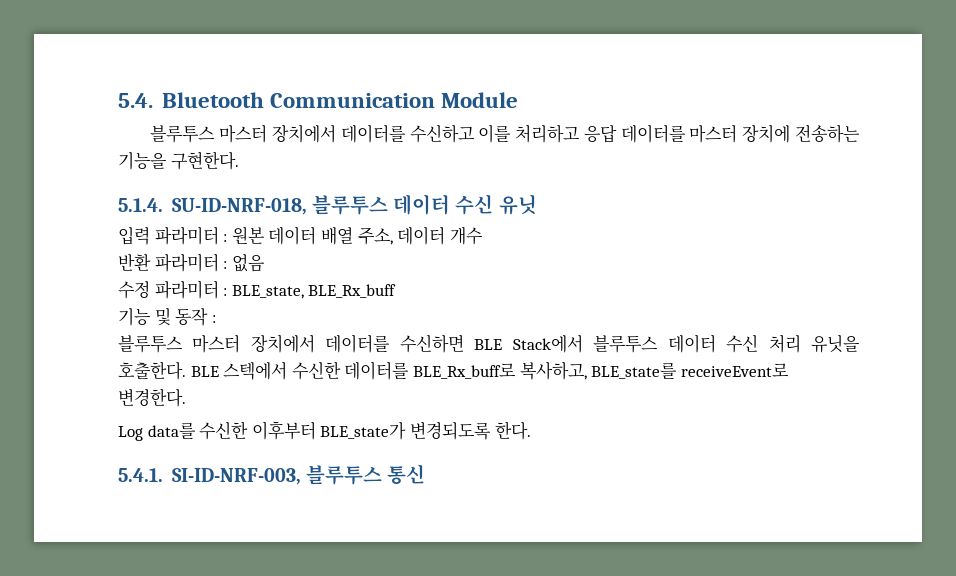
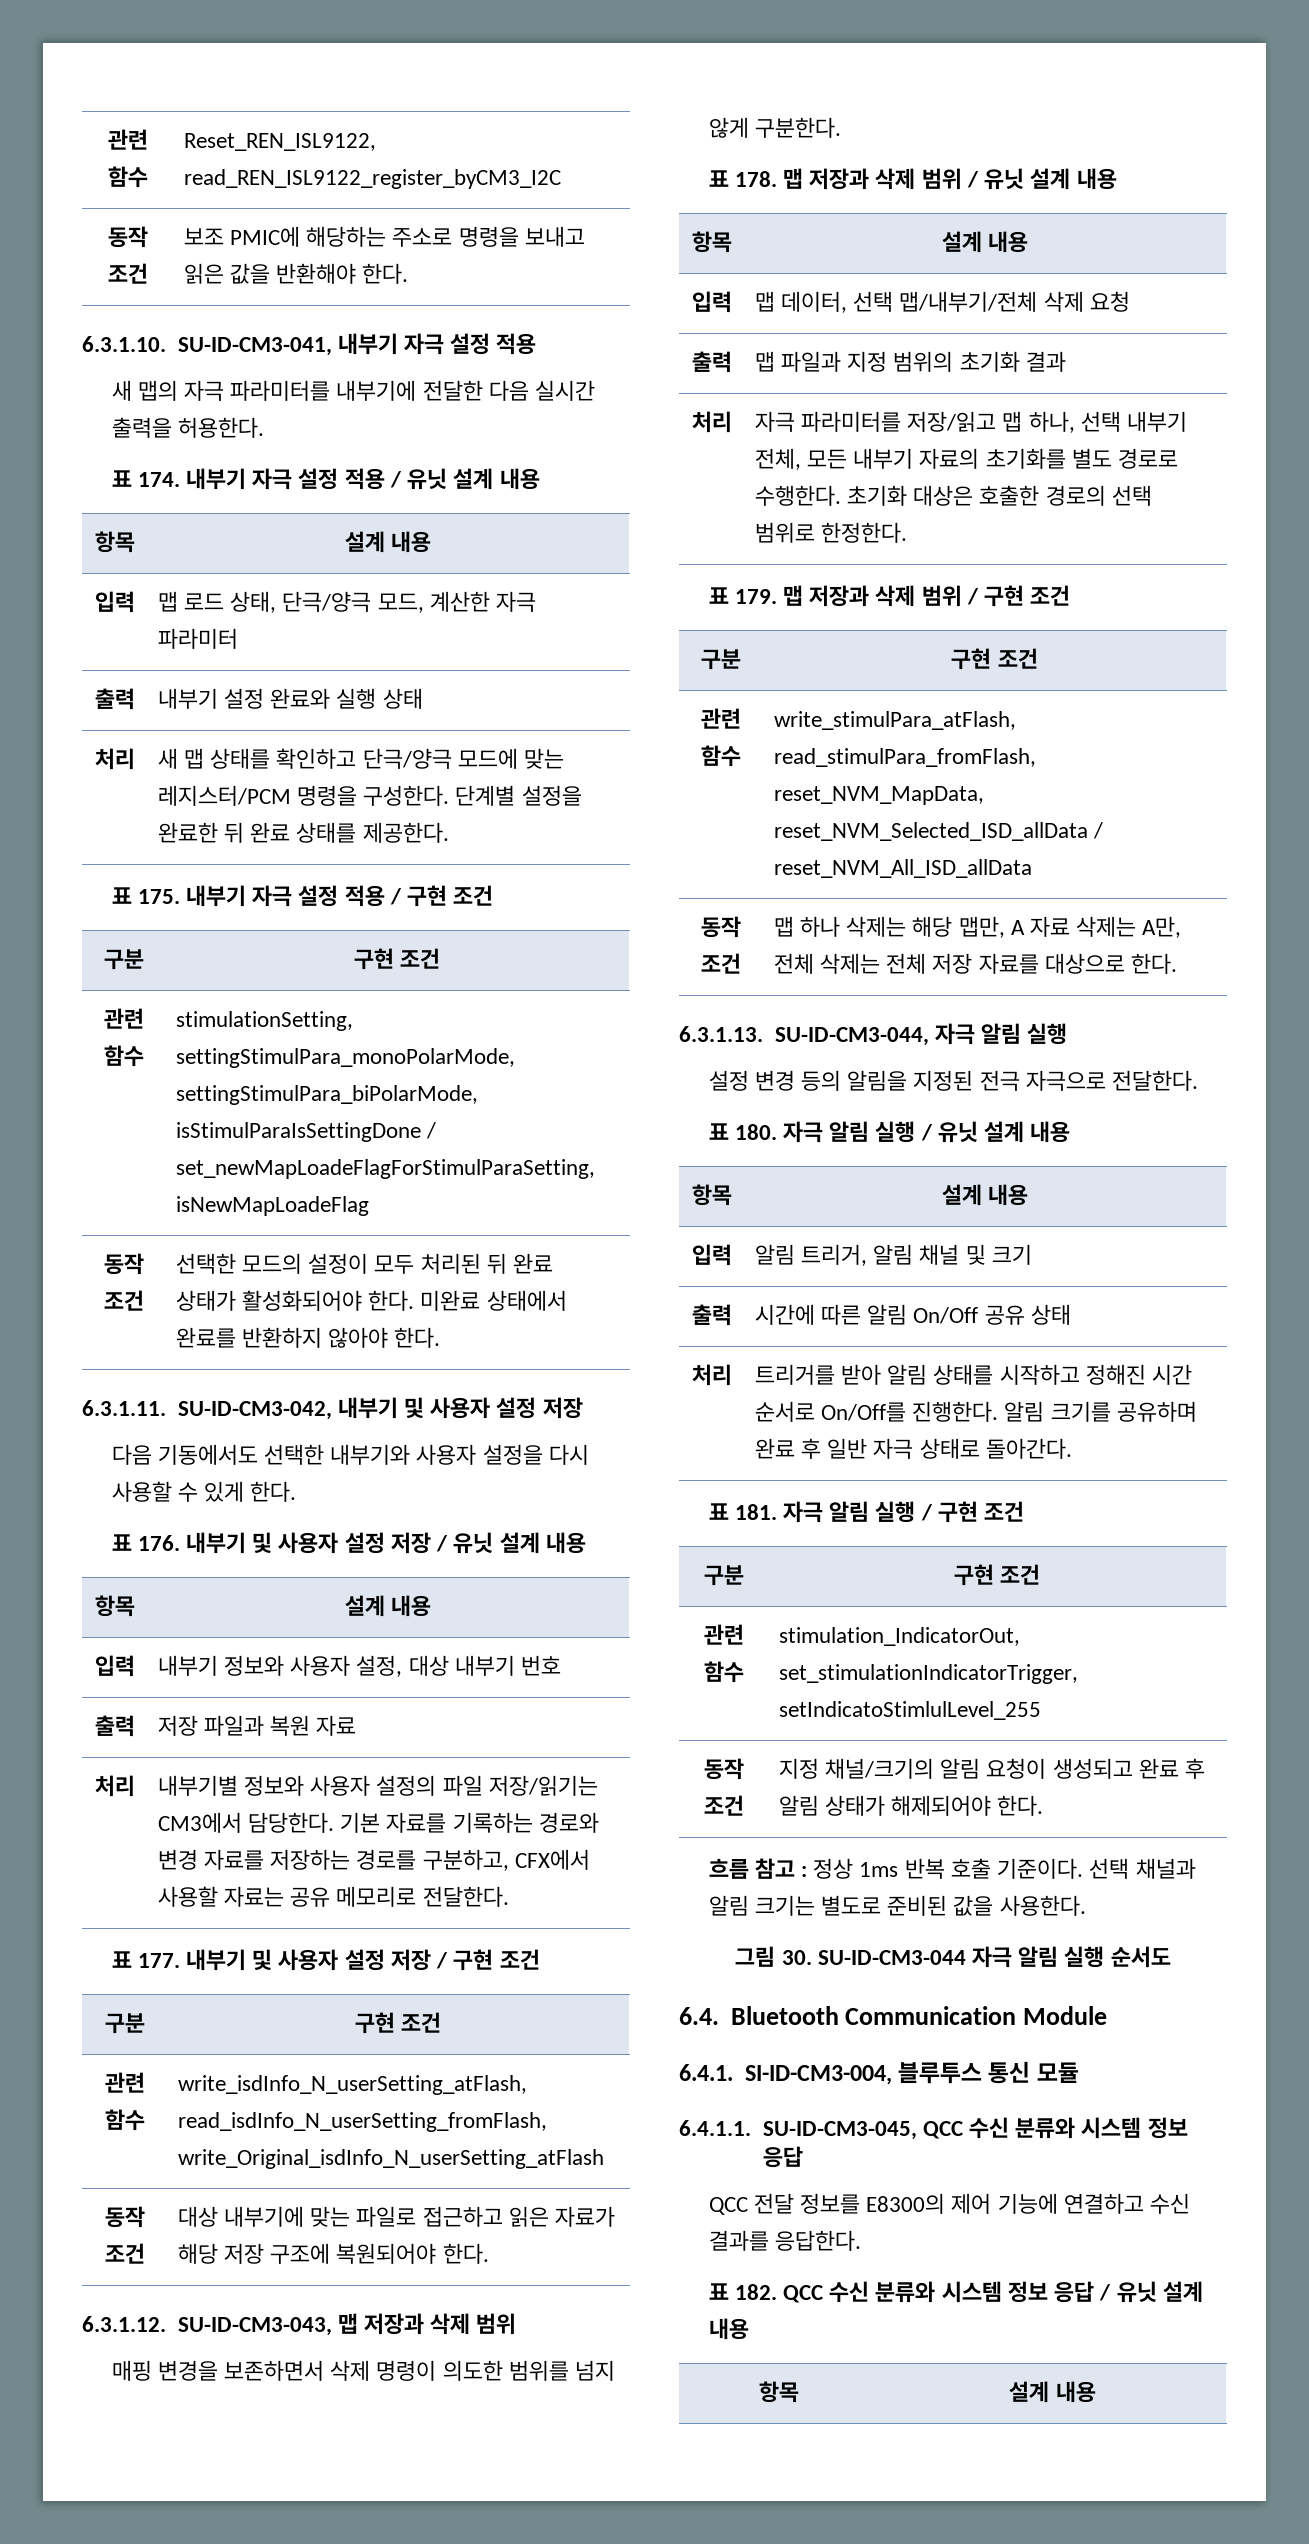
- 5.4. Bluetooth Communication Module
- 블루투스 마스터 장치에서 데이터를 수신하고 이를 처리하고 응답 데이터를 마스터 장치에 전송하는 기능을 구현한다.
- 5.1.4. SU-ID-NRF-018, 블루투스 데이터 수신 유닛
- 입력 파라미터 : 원본 데이터 배열 주소, 데이터 개수
- 반환 파라미터 : 없음
- 수정 파라미터 : BLE_state, BLE_Rx_buff
- 기능 및 동작 :
- 블루투스 마스터 장치에서 데이터를 수신하면 BLE Stack에서 블루투스 데이터 수신 처리 유닛을 호출한다. BLE 스텍에서 수신한 데이터를 BLE_Rx_buff로 복사하고, BLE_state를 receiveEvent로 변경한다.
- Log data를 수신한 이후부터 BLE_state가 변경되도록 한다.
- 5.4.1. SI-ID-NRF-003, 블루투스 통신
+ 관련 함수 | Reset_REN_ISL9122, read_REN_ISL9122_register_byCM3_I2C
+ 동작 조건 | 보조 PMIC에 해당하는 주소로 명령을 보내고 읽은 값을 반환해야 한다.
+ 6.3.1.10. SU-ID-CM3-041, 내부기 자극 설정 적용
+ 새 맵의 자극 파라미터를 내부기에 전달한 다음 실시간 출력을 허용한다.
+ 표 174. 내부기 자극 설정 적용 / 유닛 설계 내용
+ 항목 | 설계 내용
+ 입력 | 맵 로드 상태, 단극/양극 모드, 계산한 자극 파라미터
+ 출력 | 내부기 설정 완료와 실행 상태
+ 처리 | 새 맵 상태를 확인하고 단극/양극 모드에 맞는 레지스터/PCM 명령을 구성한다. 단계별 설정을 완료한 뒤 완료 상태를 제공한다.
+ 표 175. 내부기 자극 설정 적용 / 구현 조건
+ 구분 | 구현 조건
+ 관련 함수 | stimulationSetting, settingStimulPara_monoPolarMode, settingStimulPara_biPolarMode, isStimulParaIsSettingDone / set_newMapLoadeFlagForStimulParaSetting, isNewMapLoadeFlag
+ 동작 조건 | 선택한 모드의 설정이 모두 처리된 뒤 완료 상태가 활성화되어야 한다. 미완료 상태에서 완료를 반환하지 않아야 한다.
+ 6.3.1.11. SU-ID-CM3-042, 내부기 및 사용자 설정 저장
+ 다음 기동에서도 선택한 내부기와 사용자 설정을 다시 사용할 수 있게 한다.
+ 표 176. 내부기 및 사용자 설정 저장 / 유닛 설계 내용
+ 항목 | 설계 내용
+ 입력 | 내부기 정보와 사용자 설정, 대상 내부기 번호
+ 출력 | 저장 파일과 복원 자료
+ 처리 | 내부기별 정보와 사용자 설정의 파일 저장/읽기는 CM3에서 담당한다. 기본 자료를 기록하는 경로와 변경 자료를 저장하는 경로를 구분하고, CFX에서 사용할 자료는 공유 메모리로 전달한다.
+ 표 177. 내부기 및 사용자 설정 저장 / 구현 조건
+ 구분 | 구현 조건
+ 관련 함수 | write_isdInfo_N_userSetting_atFlash, read_isdInfo_N_userSetting_fromFlash, write_Original_isdInfo_N_userSetting_atFlash
+ 동작 조건 | 대상 내부기에 맞는 파일로 접근하고 읽은 자료가 해당 저장 구조에 복원되어야 한다.
+ 6.3.1.12. SU-ID-CM3-043, 맵 저장과 삭제 범위
+ 매핑 변경을 보존하면서 삭제 명령이 의도한 범위를 넘지 않게 구분한다.
+ 표 178. 맵 저장과 삭제 범위 / 유닛 설계 내용
+ 항목 | 설계 내용
+ 입력 | 맵 데이터, 선택 맵/내부기/전체 삭제 요청
+ 출력 | 맵 파일과 지정 범위의 초기화 결과
+ 처리 | 자극 파라미터를 저장/읽고 맵 하나, 선택 내부기 전체, 모든 내부기 자료의 초기화를 별도 경로로 수행한다. 초기화 대상은 호출한 경로의 선택 범위로 한정한다.
+ 표 179. 맵 저장과 삭제 범위 / 구현 조건
+ 구분 | 구현 조건
+ 관련 함수 | write_stimulPara_atFlash, read_stimulPara_fromFlash, reset_NVM_MapData, reset_NVM_Selected_ISD_allData / reset_NVM_All_ISD_allData
+ 동작 조건 | 맵 하나 삭제는 해당 맵만, A 자료 삭제는 A만, 전체 삭제는 전체 저장 자료를 대상으로 한다.
+ 6.3.1.13. SU-ID-CM3-044, 자극 알림 실행
+ 설정 변경 등의 알림을 지정된 전극 자극으로 전달한다.
+ 표 180. 자극 알림 실행 / 유닛 설계 내용
+ 항목 | 설계 내용
+ 입력 | 알림 트리거, 알림 채널 및 크기
+ 출력 | 시간에 따른 알림 On/Off 공유 상태
+ 처리 | 트리거를 받아 알림 상태를 시작하고 정해진 시간 순서로 On/Off를 진행한다. 알림 크기를 공유하며 완료 후 일반 자극 상태로 돌아간다.
+ 표 181. 자극 알림 실행 / 구현 조건
+ 구분 | 구현 조건
+ 관련 함수 | stimulation_IndicatorOut, set_stimulationIndicatorTrigger, setIndicatoStimlulLevel_255
+ 동작 조건 | 지정 채널/크기의 알림 요청이 생성되고 완료 후 알림 상태가 해제되어야 한다.
+ 흐름 참고 : 정상 1ms 반복 호출 기준이다. 선택 채널과 알림 크기는 별도로 준비된 값을 사용한다.
+ 그림 30. SU-ID-CM3-044 자극 알림 실행 순서도
+ 6.4. Bluetooth Communication Module
+ 6.4.1. SI-ID-CM3-004, 블루투스 통신 모듈
+ 6.4.1.1. SU-ID-CM3-045, QCC 수신 분류와 시스템 정보 응답
+ QCC 전달 정보를 E8300의 제어 기능에 연결하고 수신 결과를 응답한다.
+ 표 182. QCC 수신 분류와 시스템 정보 응답 / 유닛 설계 내용
+ 항목 | 설계 내용

